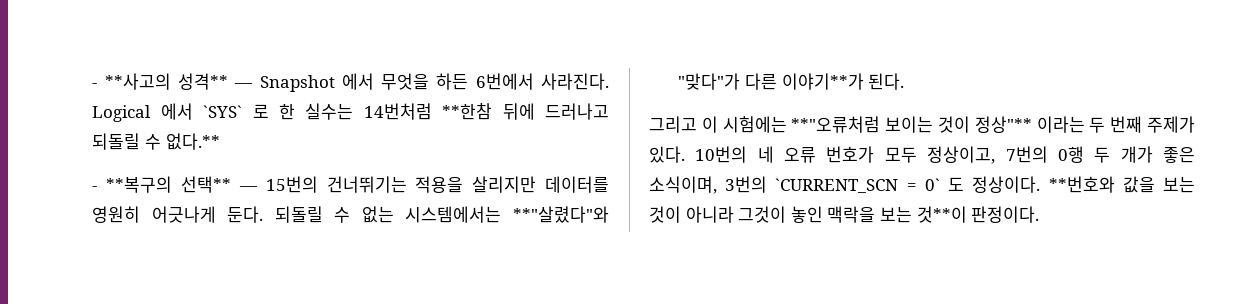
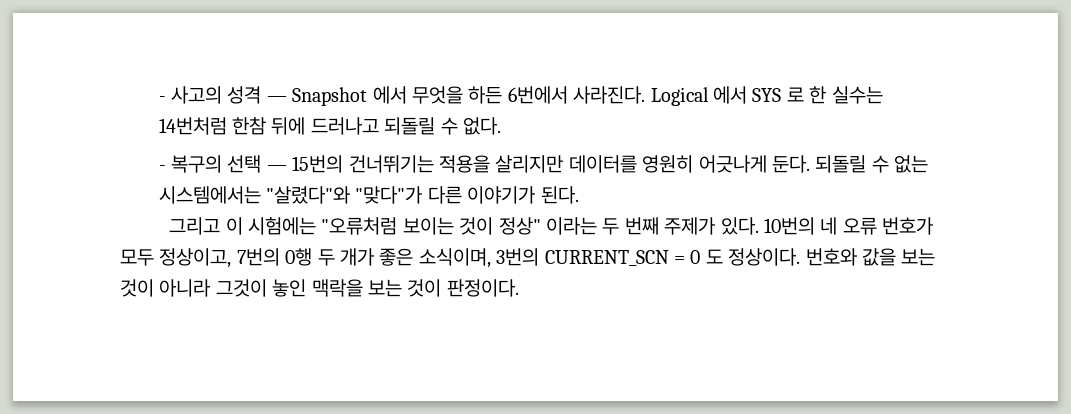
- - **사고의 성격** — Snapshot 에서 무엇을 하든 6번에서 사라진다.
+ - 사고의 성격 — Snapshot 에서 무엇을 하든 6번에서 사라진다.
- Logical 에서 `SYS` 로 한 실수는 14번처럼 **한참 뒤에 드러나고 되돌릴 수 없다.**
- - **복구의 선택** — 15번의 건너뛰기는 적용을 살리지만 데이터를 영원히 어긋나게 둔다.
+ Logical 에서 SYS 로 한 실수는 14번처럼 한참 뒤에 드러나고 되돌릴 수 없다.
+ - 복구의 선택 — 15번의 건너뛰기는 적용을 살리지만 데이터를 영원히 어긋나게 둔다.
- 되돌릴 수 없는 시스템에서는 **"살렸다"와 "맞다"가 다른 이야기**가 된다.
+ 되돌릴 수 없는 시스템에서는 "살렸다"와 "맞다"가 다른 이야기가 된다.
- 그리고 이 시험에는 **"오류처럼 보이는 것이 정상"** 이라는 두 번째 주제가 있다.
+ 그리고 이 시험에는 "오류처럼 보이는 것이 정상" 이라는 두 번째 주제가 있다.
- 10번의 네 오류 번호가 모두 정상이고, 7번의 0행 두 개가 좋은 소식이며, 3번의 `CURRENT_SCN = 0` 도 정상이다.
+ 10번의 네 오류 번호가 모두 정상이고, 7번의 0행 두 개가 좋은 소식이며, 3번의 CURRENT_SCN = 0 도 정상이다.
- **번호와 값을 보는 것이 아니라 그것이 놓인 맥락을 보는 것**이 판정이다.
+ 번호와 값을 보는 것이 아니라 그것이 놓인 맥락을 보는 것이 판정이다.

